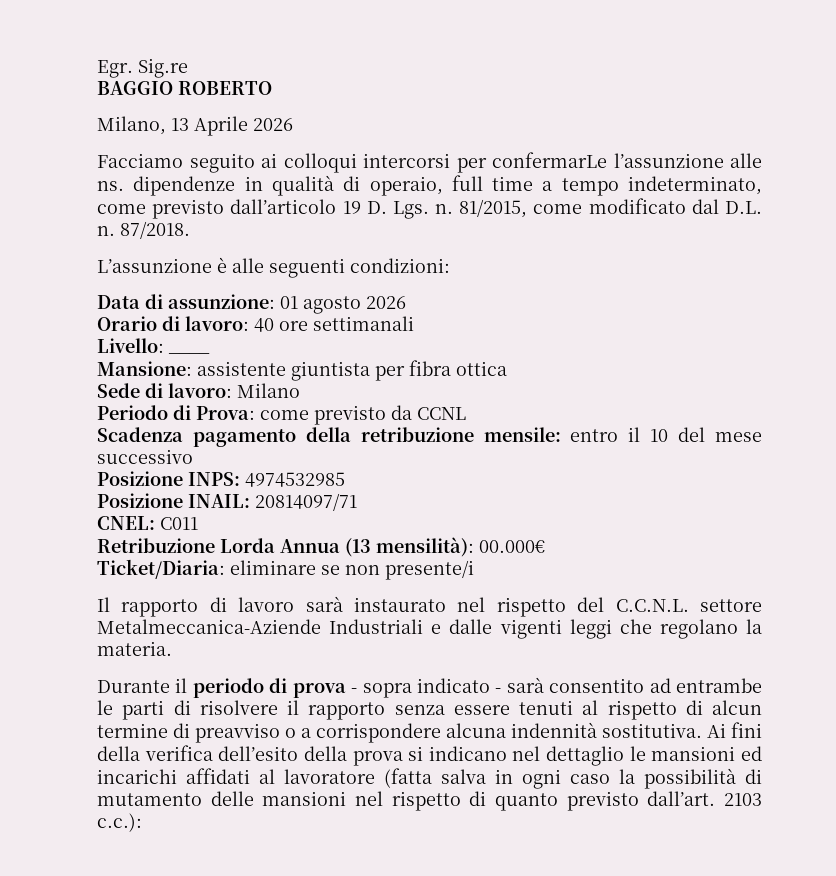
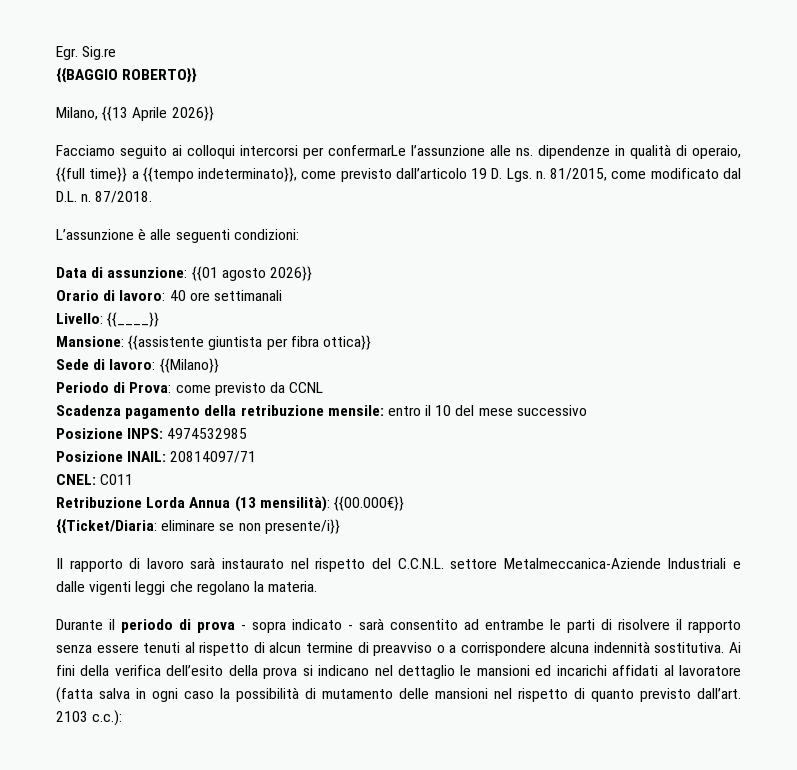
- BAGGIO ROBERTO
+ {{BAGGIO ROBERTO}}
- Milano, 13 Aprile 2026
+ Milano, {{13 Aprile 2026}}
- Facciamo seguito ai colloqui intercorsi per confermarLe l’assunzione alle ns. dipendenze in qualità di operaio, full time a tempo indeterminato, come previsto dall’articolo 19 D. Lgs. n.
+ Facciamo seguito ai colloqui intercorsi per confermarLe l’assunzione alle ns. dipendenze in qualità di operaio, {{full time}} a {{tempo indeterminato}}, come previsto dall’articolo 19 D. Lgs. n.
- Data di assunzione: 01 agosto 2026
+ Data di assunzione: {{01 agosto 2026}}
- Livello: ____
+ Livello: {{____}}
- Mansione: assistente giuntista per fibra ottica
+ Mansione: {{assistente giuntista per fibra ottica}}
- Sede di lavoro: Milano
+ Sede di lavoro: {{Milano}}
- Retribuzione Lorda Annua (13 mensilità): 00.000€
- Ticket/Diaria: eliminare se non presente/i
+ Retribuzione Lorda Annua (13 mensilità): {{00.000€}}
+ {{Ticket/Diaria: eliminare se non presente/i}}

